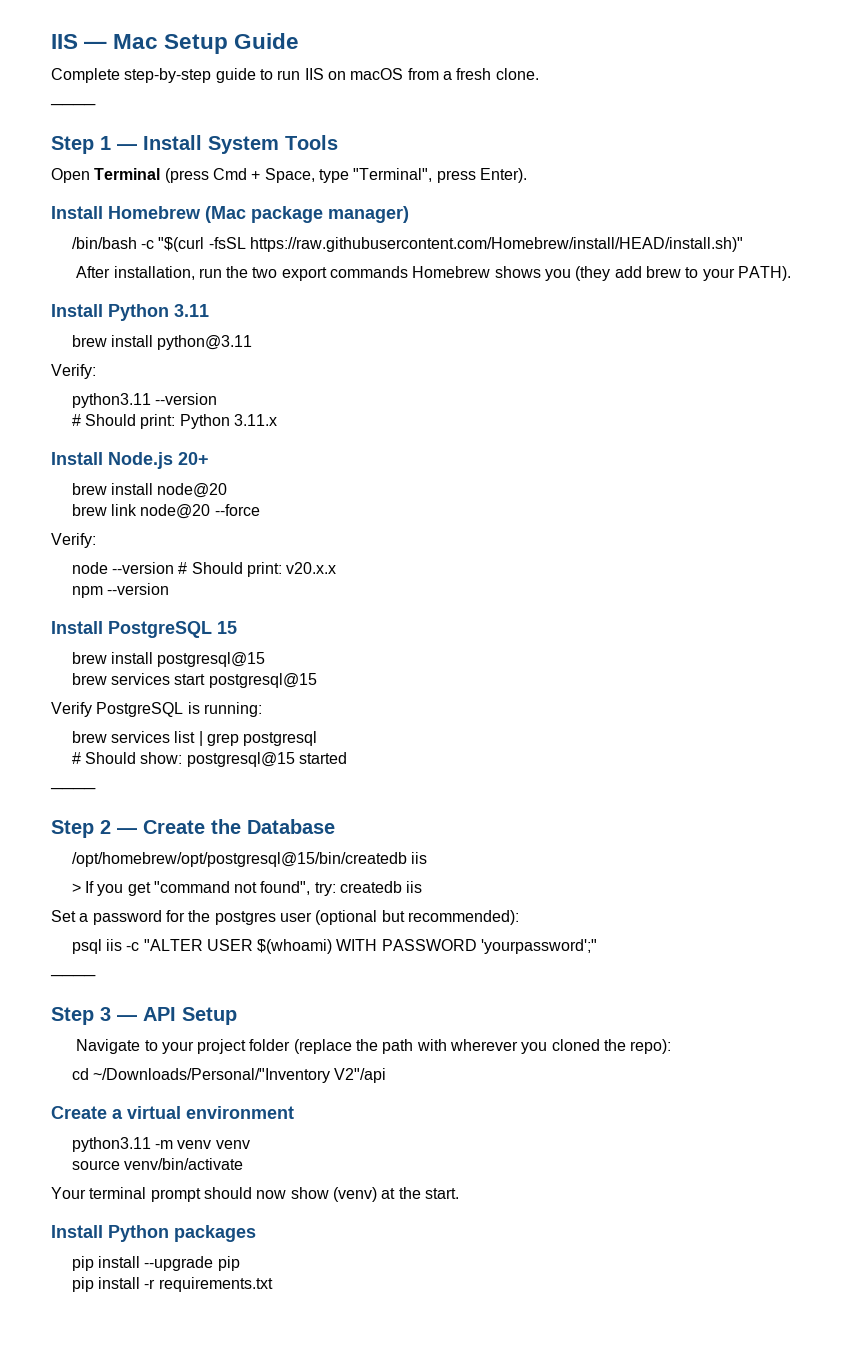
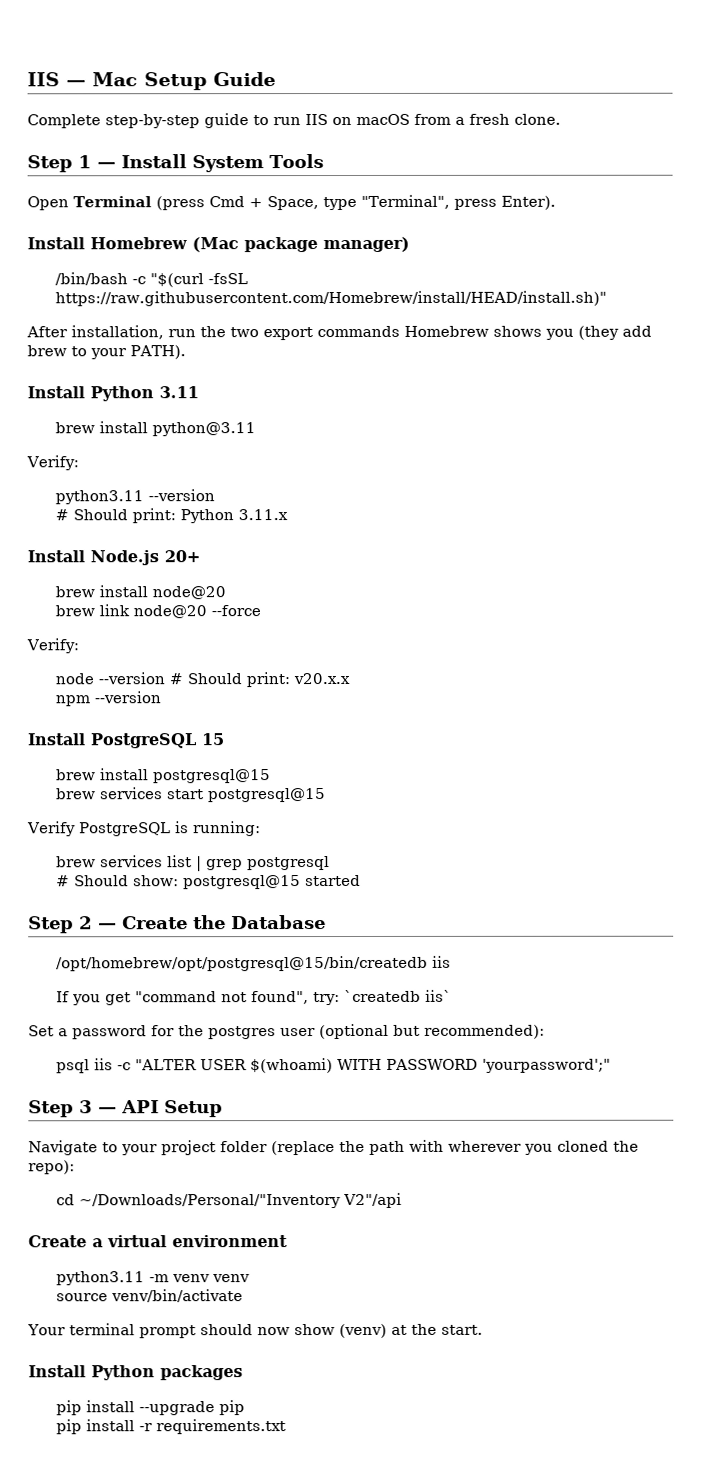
  Complete step-by-step guide to run IIS on macOS from a fresh clone.
- ────
  # Should show: postgresql@15 started
- ────
- > If you get "command not found", try: createdb iis
+ If you get "command not found", try: `createdb iis`
  psql iis -c "ALTER USER $(whoami) WITH PASSWORD 'yourpassword';"
- ────

